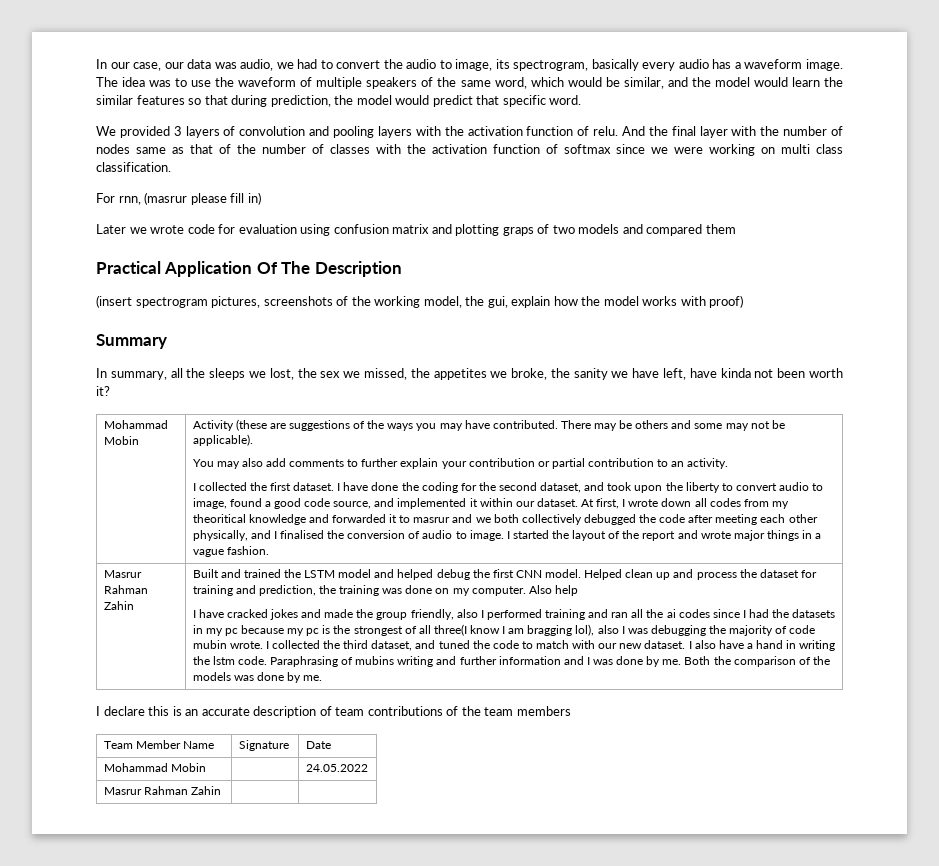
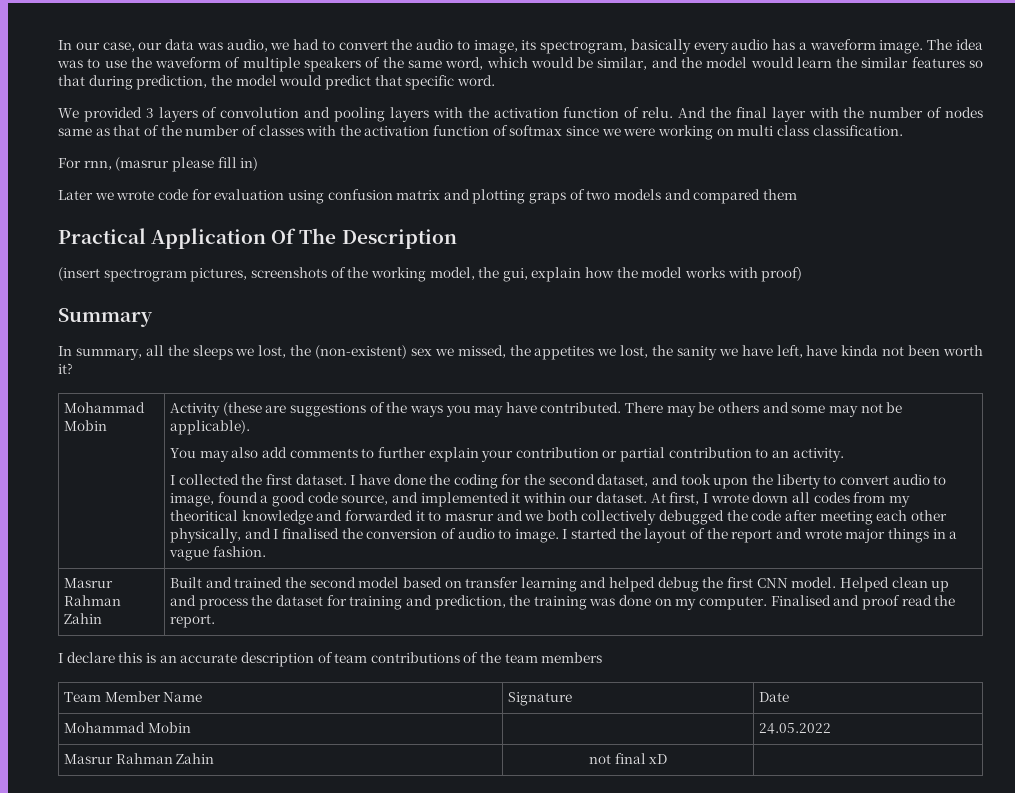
- In summary, all the sleeps we lost, the sex we missed, the appetites we broke, the sanity we have left, have kinda not been worth it?
+ In summary, all the sleeps we lost, the (non-existent) sex we missed, the appetites we lost, the sanity we have left, have kinda not been worth it?
- Built and trained the LSTM model and helped debug the first CNN model.
+ Built and trained the second model based on transfer learning and helped debug the first CNN model.
- Also help
- I have cracked jokes and made the group friendly, also I performed training and ran all the ai codes since I had the datasets in my pc because my pc is the strongest of all three(I know I am bragging lol), also I was debugging the majority of code mubin wrote. I collected the third dataset, and tuned the code to match with our new dataset. I also have a hand in writing the lstm code. Paraphrasing of mubins writing and further information and I was done by me. Both the comparison of the models was done by me.
+ Finalised and proof read the report.
- Masrur Rahman Zahin | |
+ Masrur Rahman Zahin | not final xD |

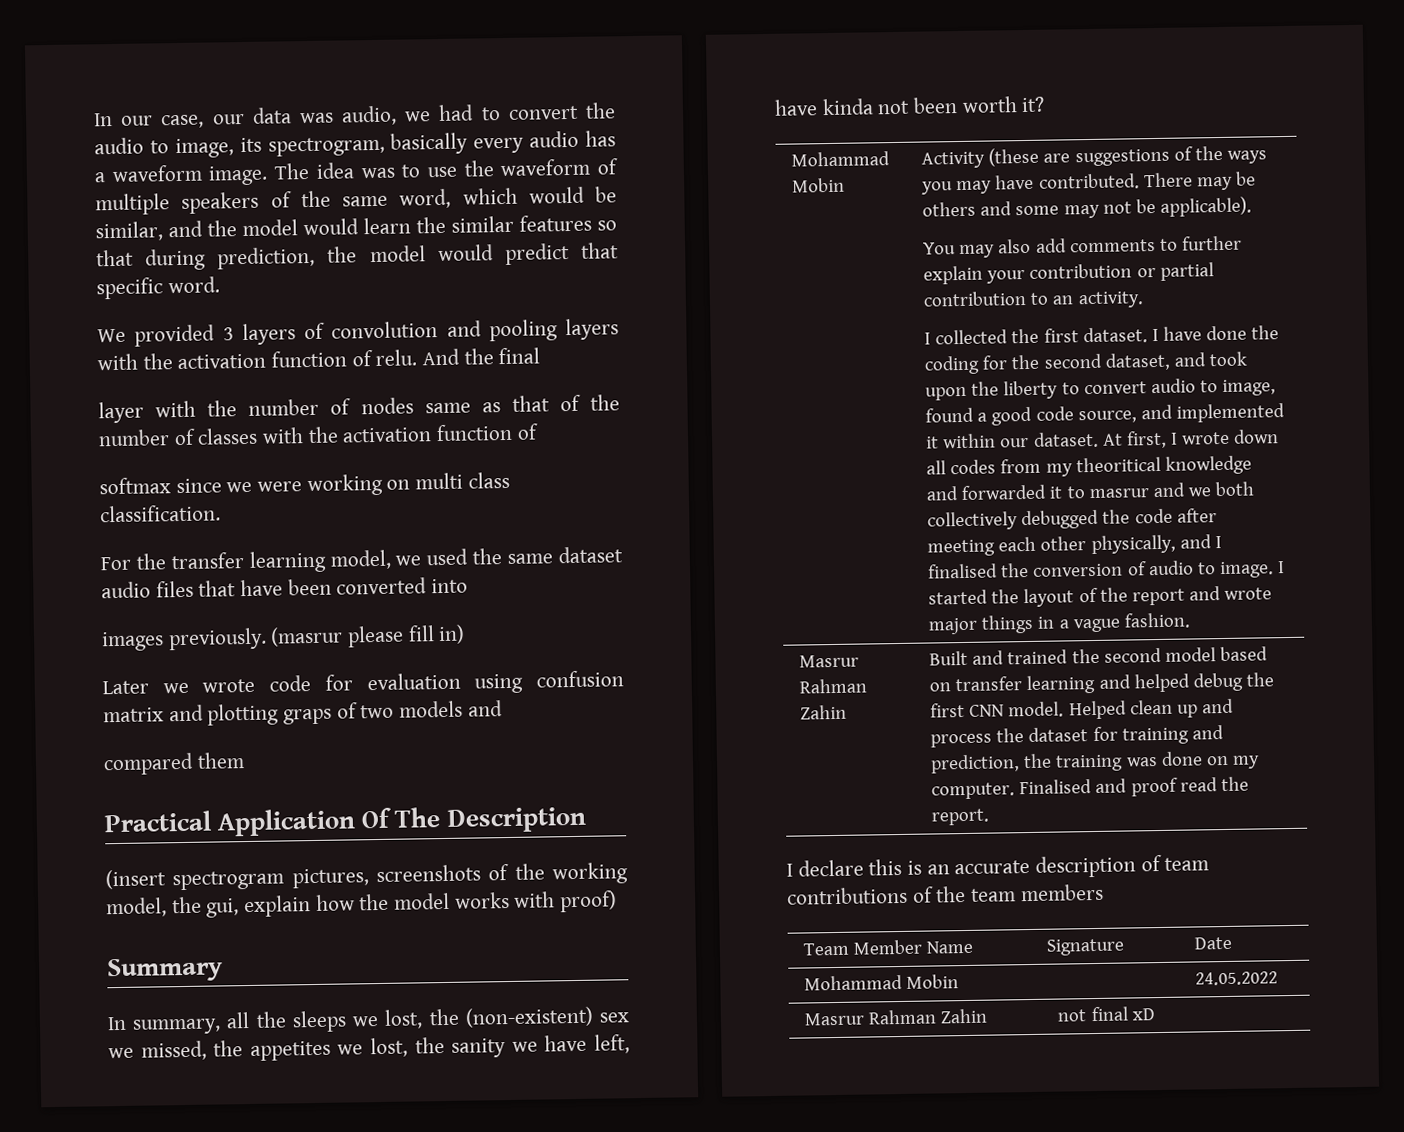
- And the final layer with the number of nodes same as that of the number of classes with the activation function of softmax since we were working on multi class classification.
+ And the final
+ layer with the number of nodes same as that of the number of classes with the activation function of
+ softmax since we were working on multi class classification.
- For rnn, (masrur please fill in)
+ For the transfer learning model, we used the same dataset audio files that have been converted into
+ images previously. (masrur please fill in)
- Later we wrote code for evaluation using confusion matrix and plotting graps of two models and compared them
+ Later we wrote code for evaluation using confusion matrix and plotting graps of two models and
+ compared them

